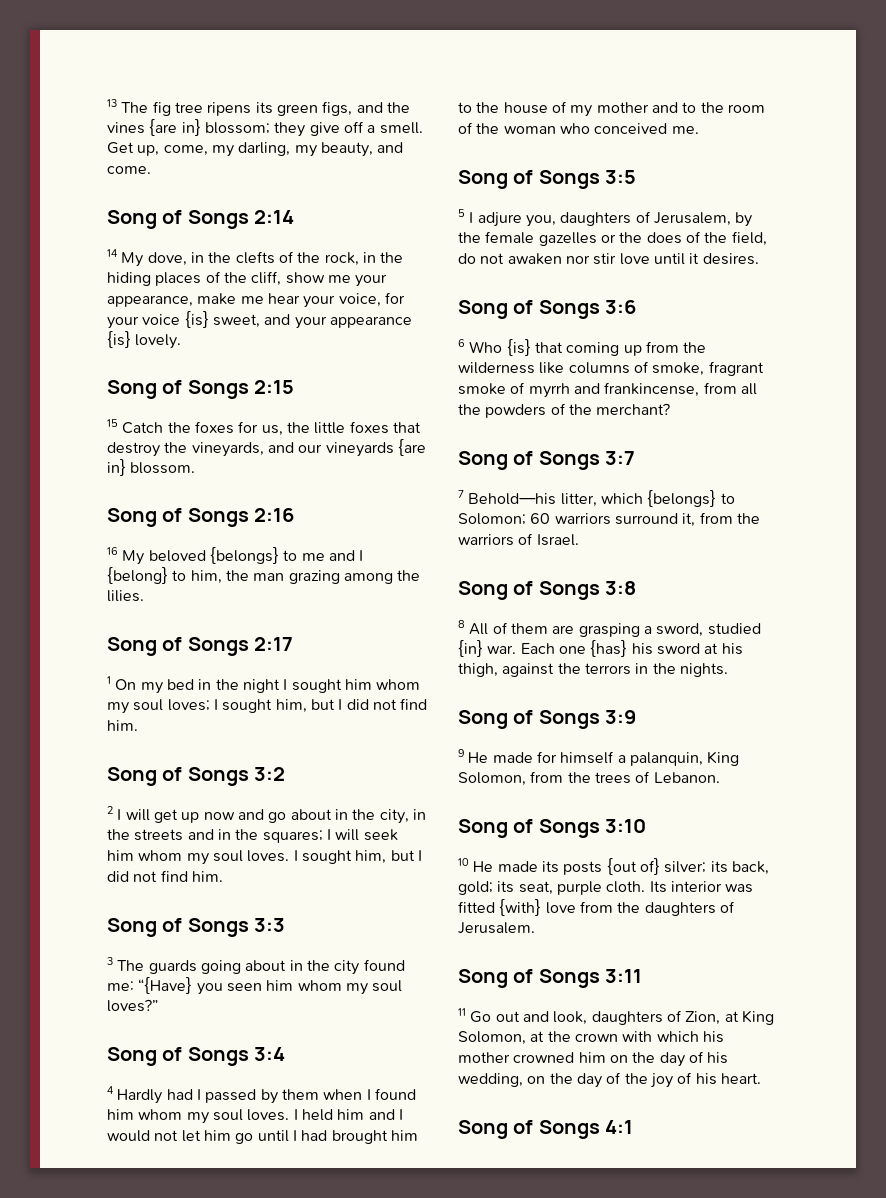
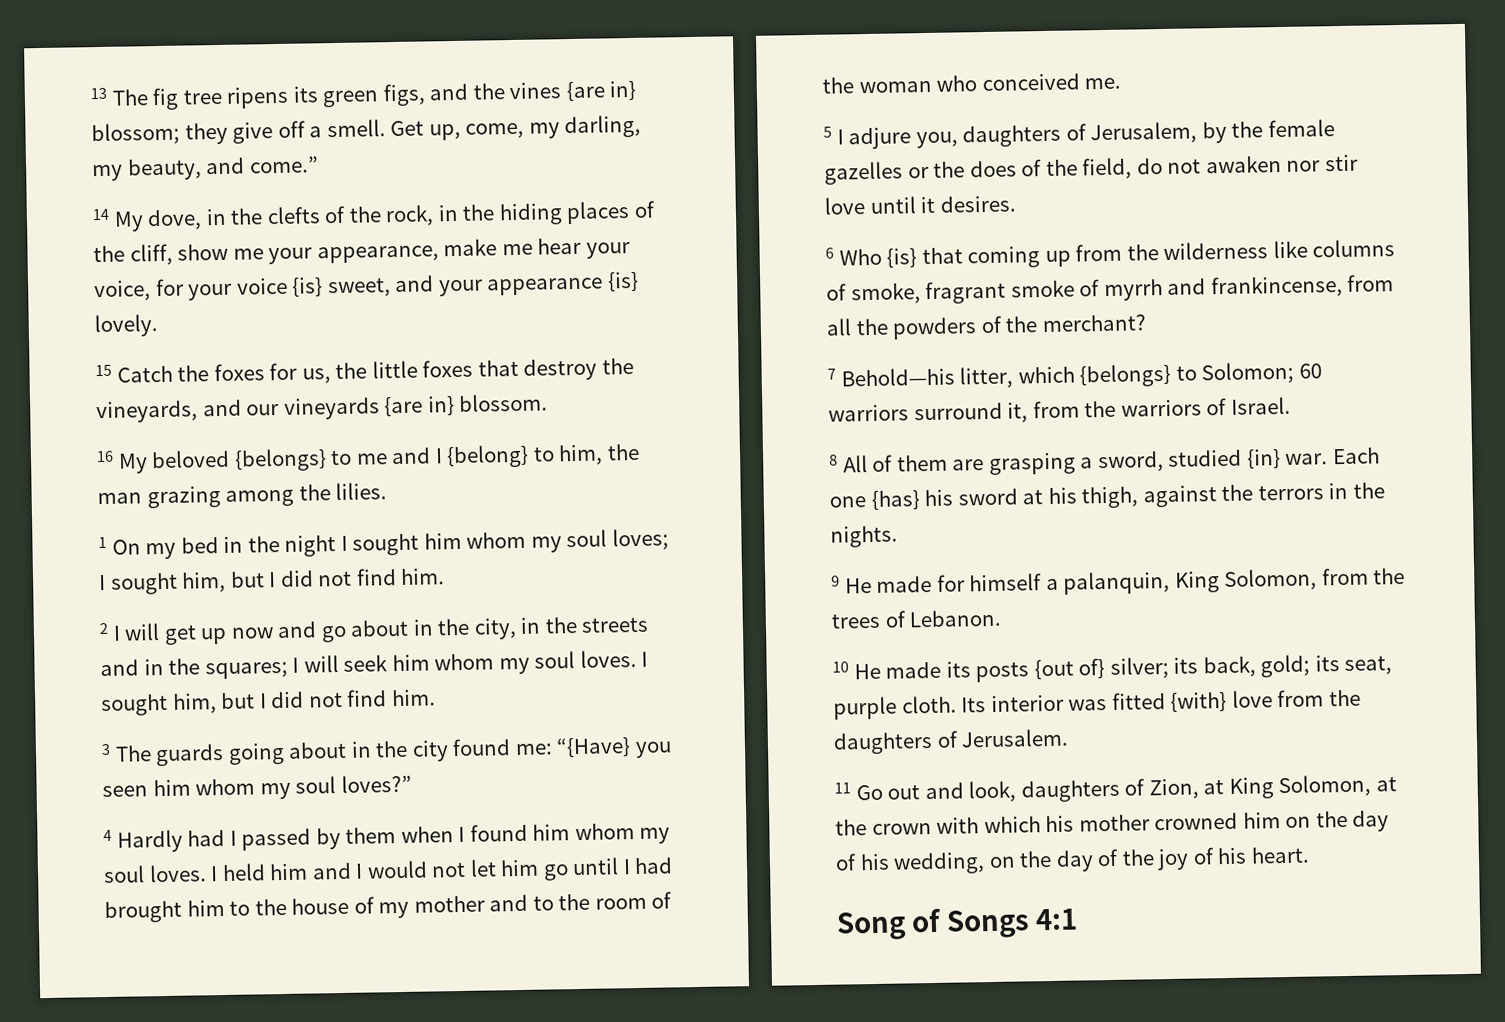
- Get up, come, my darling, my beauty, and come.
- Song of Songs 2:14
+ Get up, come, my darling, my beauty, and come.”
- Song of Songs 2:15
- Song of Songs 2:16
- Song of Songs 2:17
- Song of Songs 3:2
- Song of Songs 3:3
- Song of Songs 3:4
- Song of Songs 3:5
- Song of Songs 3:6
- Song of Songs 3:7
- Song of Songs 3:8
- Song of Songs 3:9
- Song of Songs 3:10
- Song of Songs 3:11

